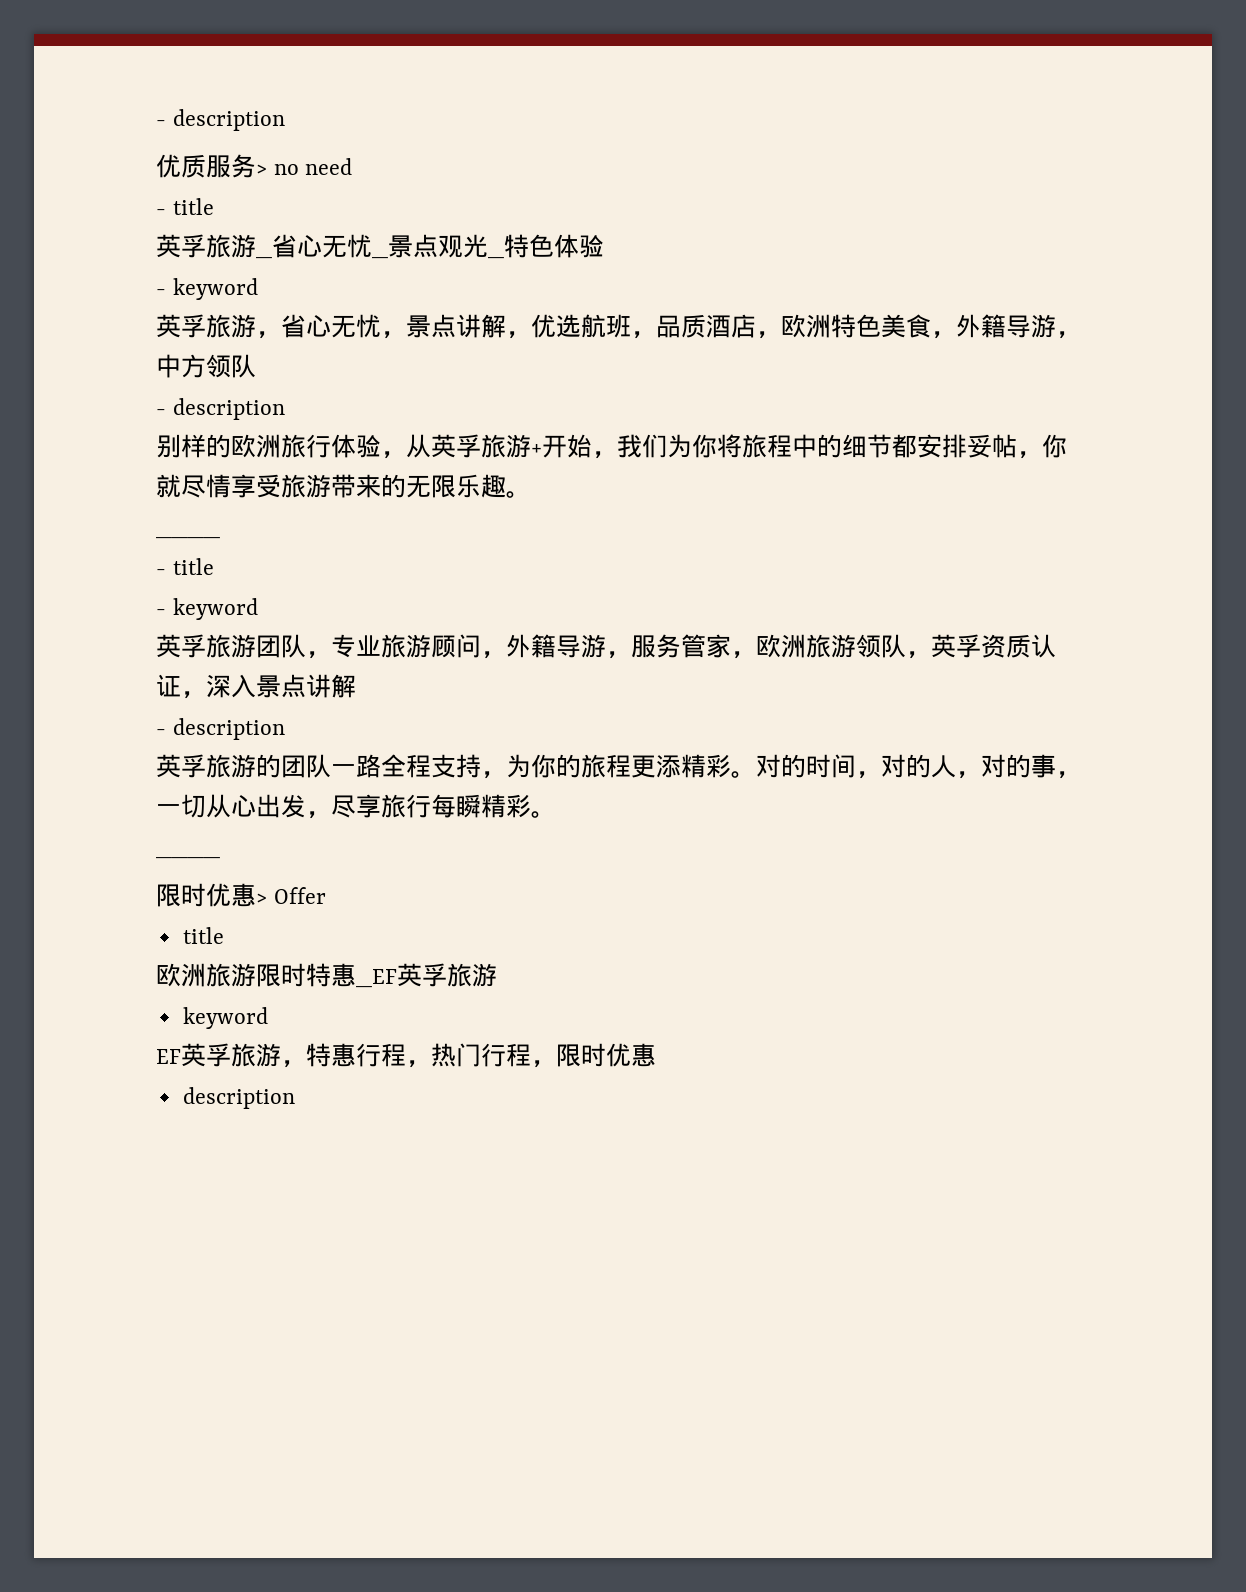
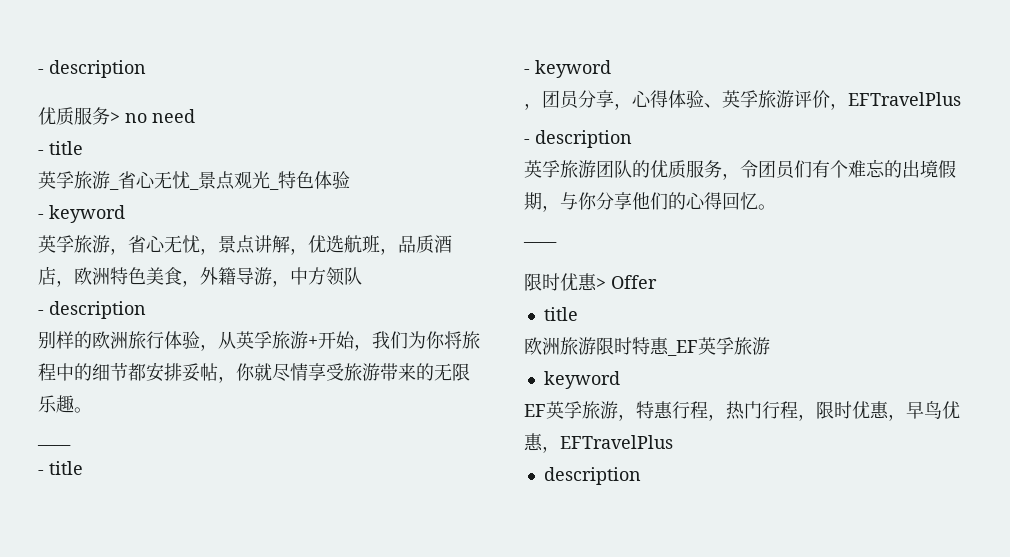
- 英孚旅游团队，专业旅游顾问，外籍导游，服务管家，欧洲旅游领队，英孚资质认证，深入景点讲解
+ ，团员分享，心得体验、英孚旅游评价，EFTravelPlus
  - description
- 英孚旅游的团队一路全程支持，为你的旅程更添精彩。对的时间，对的人，对的事，一切从心出发，尽享旅行每瞬精彩。
+ 英孚旅游团队的优质服务，令团员们有个难忘的出境假期，与你分享他们的心得回忆。
- EF英孚旅游，特惠行程，热门行程，限时优惠
+ EF英孚旅游，特惠行程，热门行程，限时优惠，早鸟优惠，EFTravelPlus

